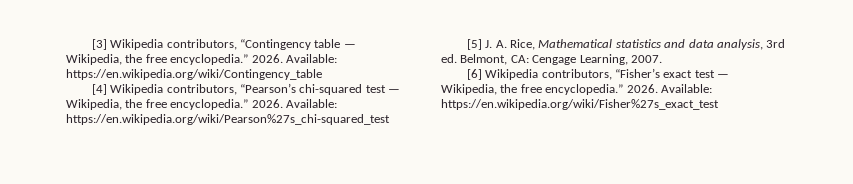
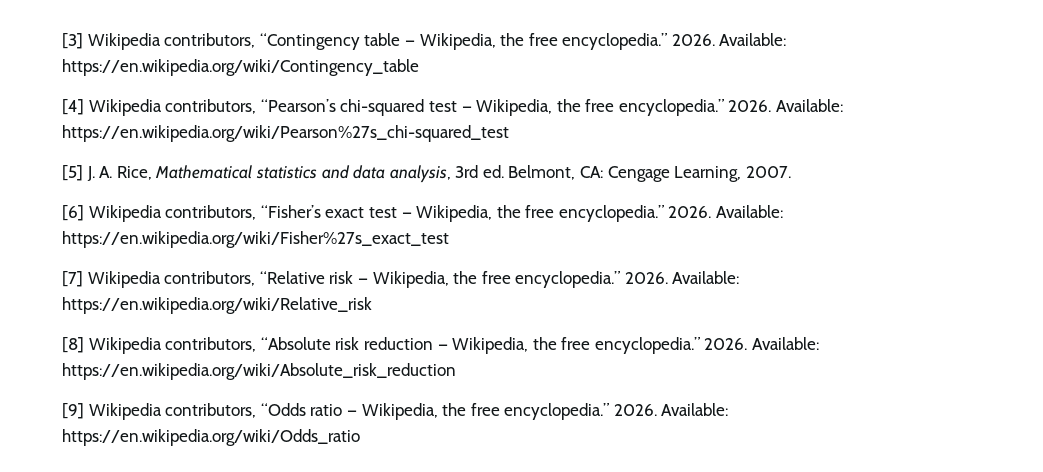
+ [7] Wikipedia contributors, “Relative risk — Wikipedia, the free encyclopedia.” 2026. Available: https://en.wikipedia.org/wiki/Relative_risk
+ [8] Wikipedia contributors, “Absolute risk reduction — Wikipedia, the free encyclopedia.” 2026. Available: https://en.wikipedia.org/wiki/Absolute_risk_reduction
+ [9] Wikipedia contributors, “Odds ratio — Wikipedia, the free encyclopedia.” 2026. Available: https://en.wikipedia.org/wiki/Odds_ratio

